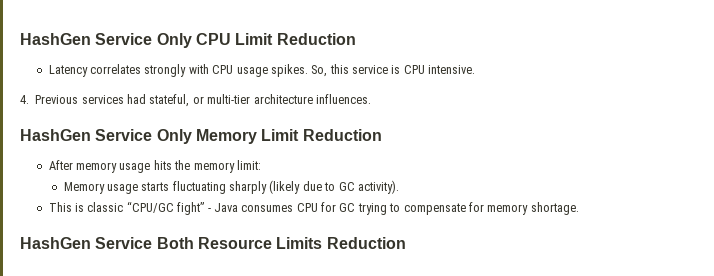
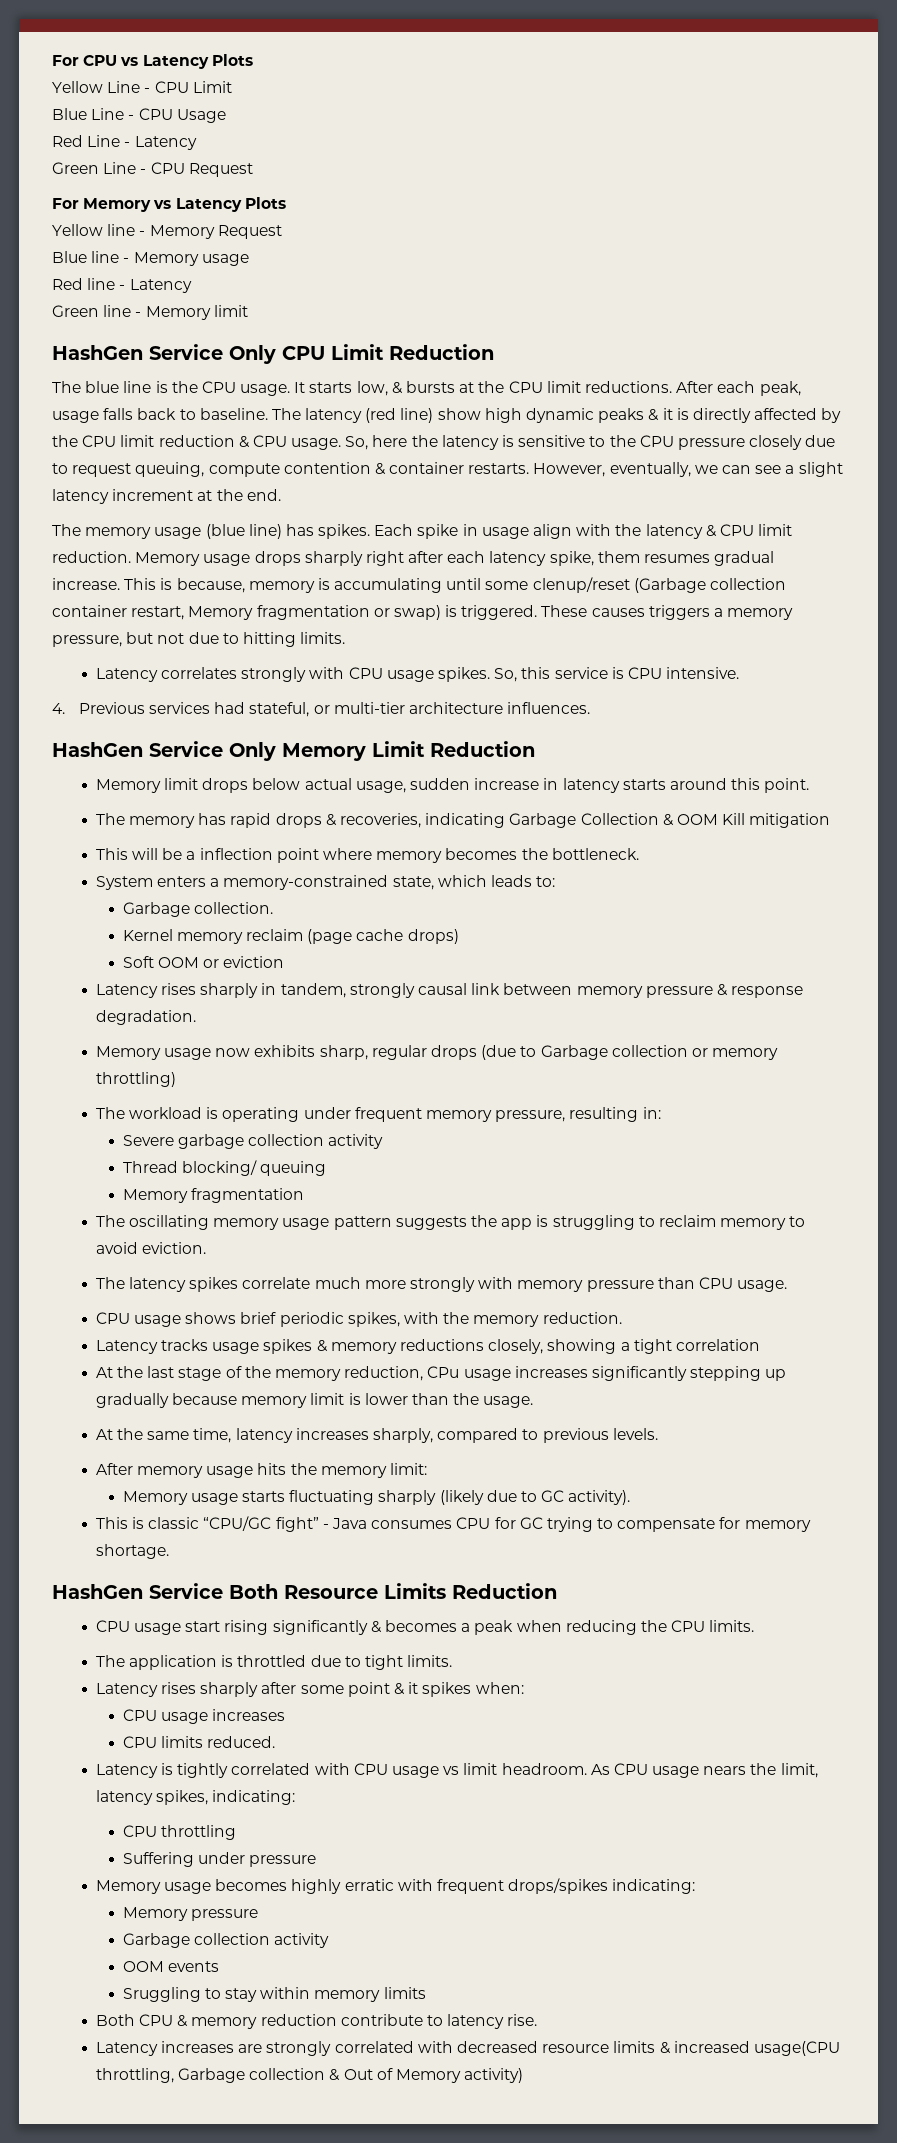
+ For CPU vs Latency Plots
+ Yellow Line - CPU Limit
+ Blue Line - CPU Usage
+ Red Line - Latency
+ Green Line - CPU Request
+ For Memory vs Latency Plots
+ Yellow line - Memory Request
+ Blue line - Memory usage
+ Red line - Latency
+ Green line - Memory limit
+ The blue line is the CPU usage. It starts low, & bursts at the CPU limit reductions. After each peak, usage falls back to baseline. The latency (red line) show high dynamic peaks & it is directly affected by the CPU limit reduction & CPU usage. So, here the latency is sensitive to the CPU pressure closely due to request queuing, compute contention & container restarts. However, eventually, we can see a slight latency increment at the end.
+ The memory usage (blue line) has spikes. Each spike in usage align with the latency & CPU limit reduction. Memory usage drops sharply right after each latency spike, them resumes gradual increase. This is because, memory is accumulating until some clenup/reset (Garbage collection container restart, Memory fragmentation or swap) is triggered. These causes triggers a memory pressure, but not due to hitting limits.
+ Memory limit drops below actual usage, sudden increase in latency starts around this point.
+ The memory has rapid drops & recoveries, indicating Garbage Collection & OOM Kill mitigation
+ This will be a inflection point where memory becomes the bottleneck.
+ System enters a memory-constrained state, which leads to:
+ Garbage collection.
+ Kernel memory reclaim (page cache drops)
+ Soft OOM or eviction
+ Latency rises sharply in tandem, strongly causal link between memory pressure & response degradation.
+ Memory usage now exhibits sharp, regular drops (due to Garbage collection or memory throttling)
+ The workload is operating under frequent memory pressure, resulting in:
+ Severe garbage collection activity
+ Thread blocking/ queuing
+ Memory fragmentation
+ The oscillating memory usage pattern suggests the app is struggling to reclaim memory to avoid eviction.
+ The latency spikes correlate much more strongly with memory pressure than CPU usage.
+ CPU usage shows brief periodic spikes, with the memory reduction.
+ Latency tracks usage spikes & memory reductions closely, showing a tight correlation
+ At the last stage of the memory reduction, CPu usage increases significantly stepping up gradually because memory limit is lower than the usage.
+ At the same time, latency increases sharply, compared to previous levels.
+ CPU usage start rising significantly & becomes a peak when reducing the CPU limits.
+ The application is throttled due to tight limits.
+ Latency rises sharply after some point & it spikes when:
+ CPU usage increases
+ CPU limits reduced.
+ Latency is tightly correlated with CPU usage vs limit headroom. As CPU usage nears the limit, latency spikes, indicating:
+ CPU throttling
+ Suffering under pressure
+ Memory usage becomes highly erratic with frequent drops/spikes indicating:
+ Memory pressure
+ Garbage collection activity
+ OOM events
+ Sruggling to stay within memory limits
+ Both CPU & memory reduction contribute to latency rise.
+ Latency increases are strongly correlated with decreased resource limits & increased usage(CPU throttling, Garbage collection & Out of Memory activity)

